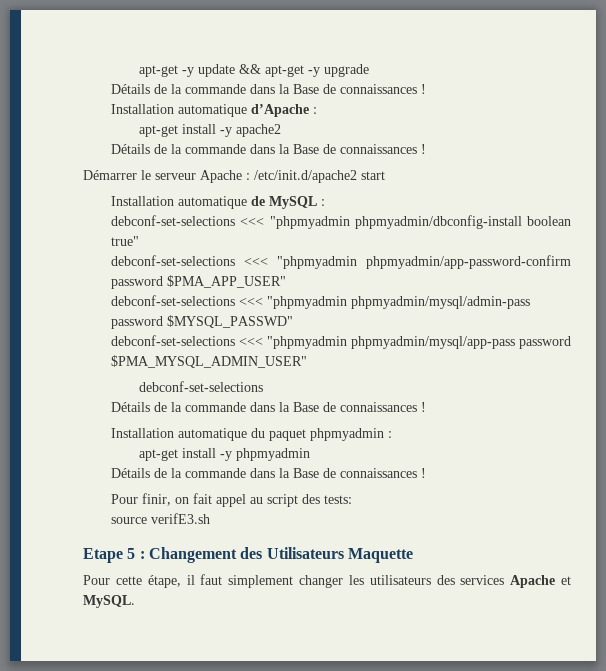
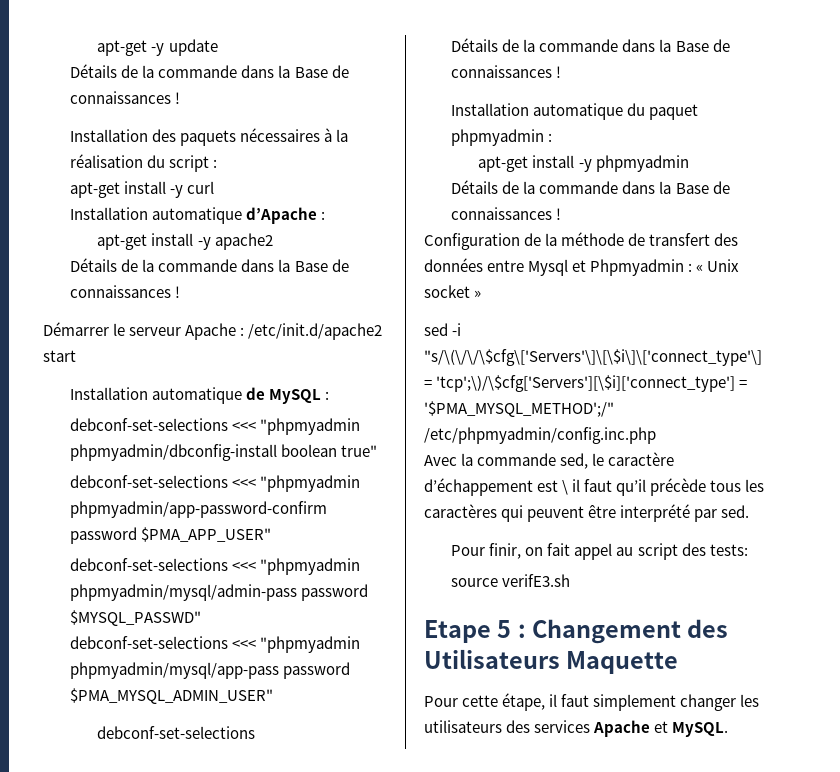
- apt-get -y update && apt-get -y upgrade
+ apt-get -y update
+ Installation des paquets nécessaires à la réalisation du script :
+ apt-get install -y curl
+ Configuration de la méthode de transfert des données entre Mysql et Phpmyadmin : « Unix socket »
+ sed -i "s/\(\/\/\$cfg\['Servers'\]\[\$i\]\['connect_type'\] = 'tcp';\)/\$cfg['Servers'][\$i]['connect_type'] = '$PMA_MYSQL_METHOD';/" /etc/phpmyadmin/config.inc.php
+ Avec la commande sed, le caractère d’échappement est \ il faut qu’il précède tous les caractères qui peuvent être interprété par sed.

